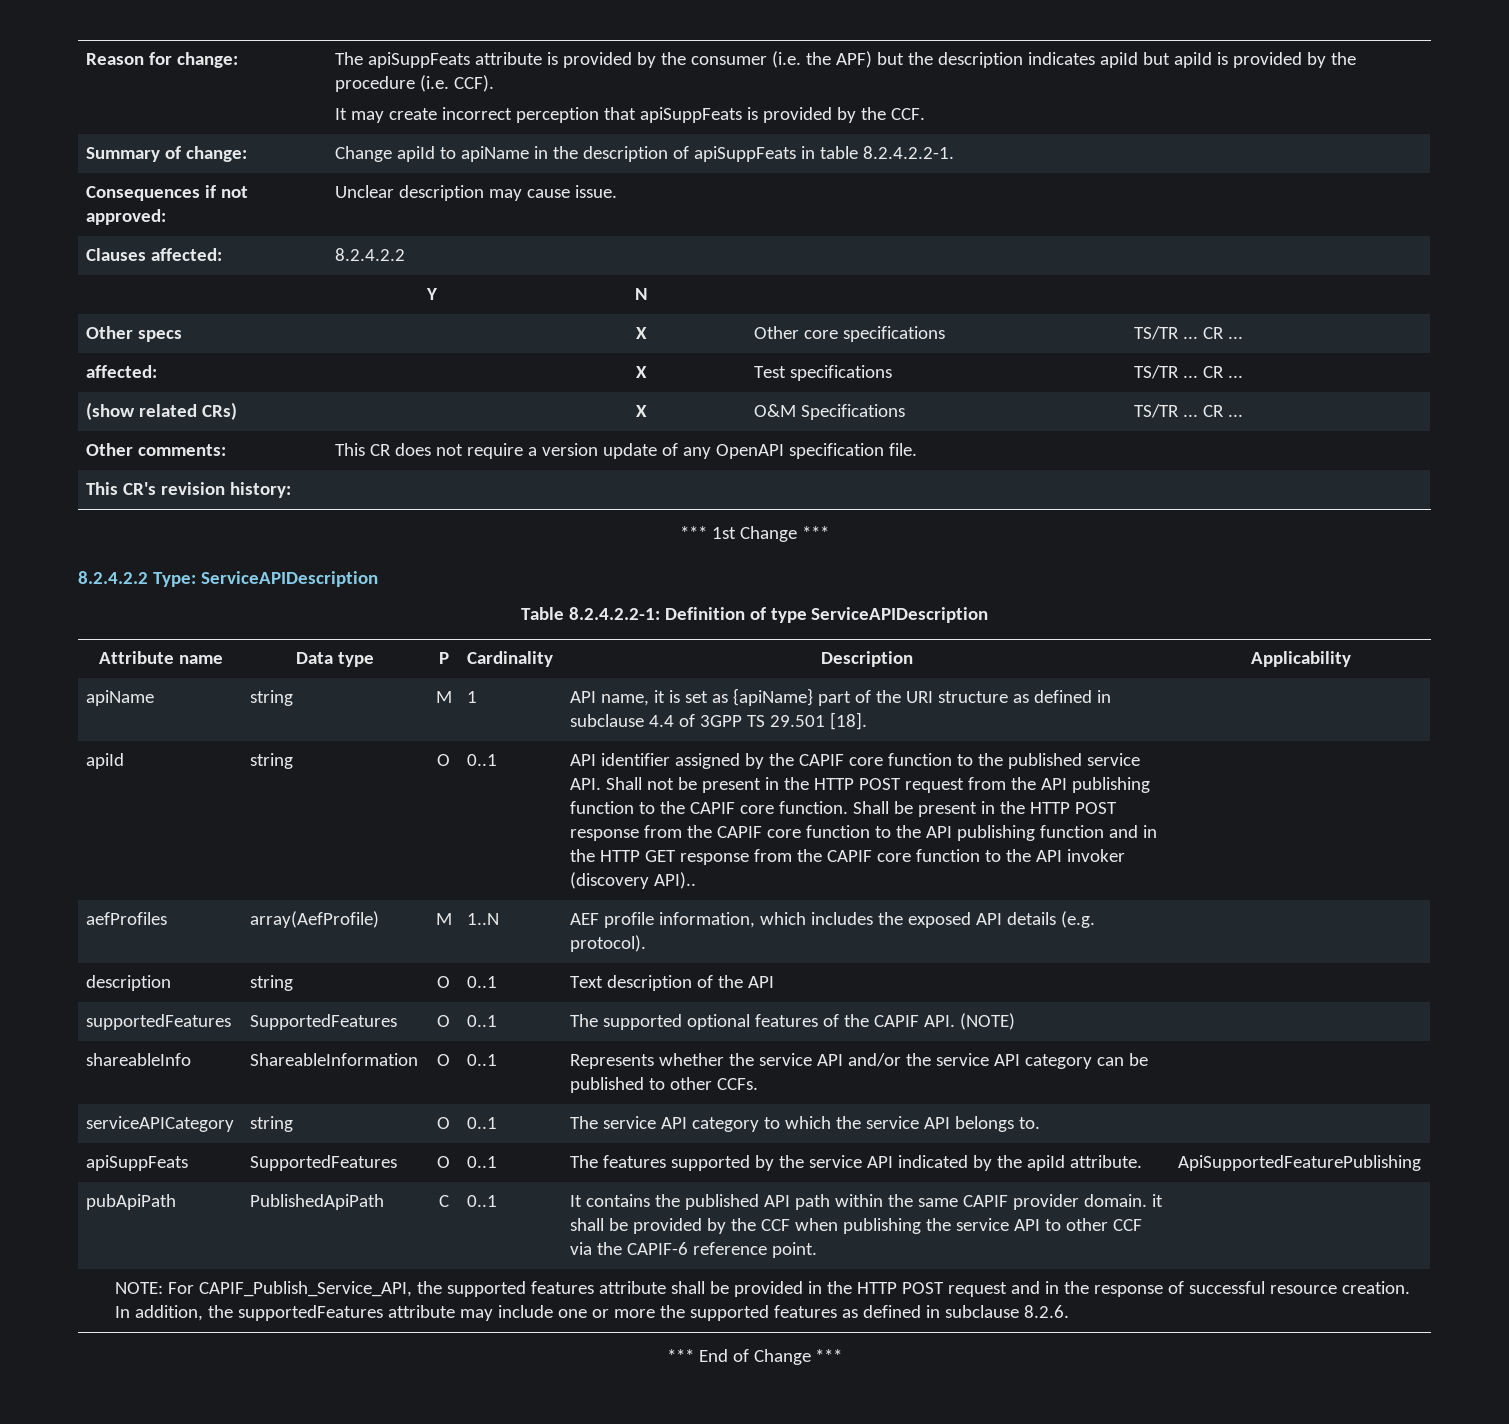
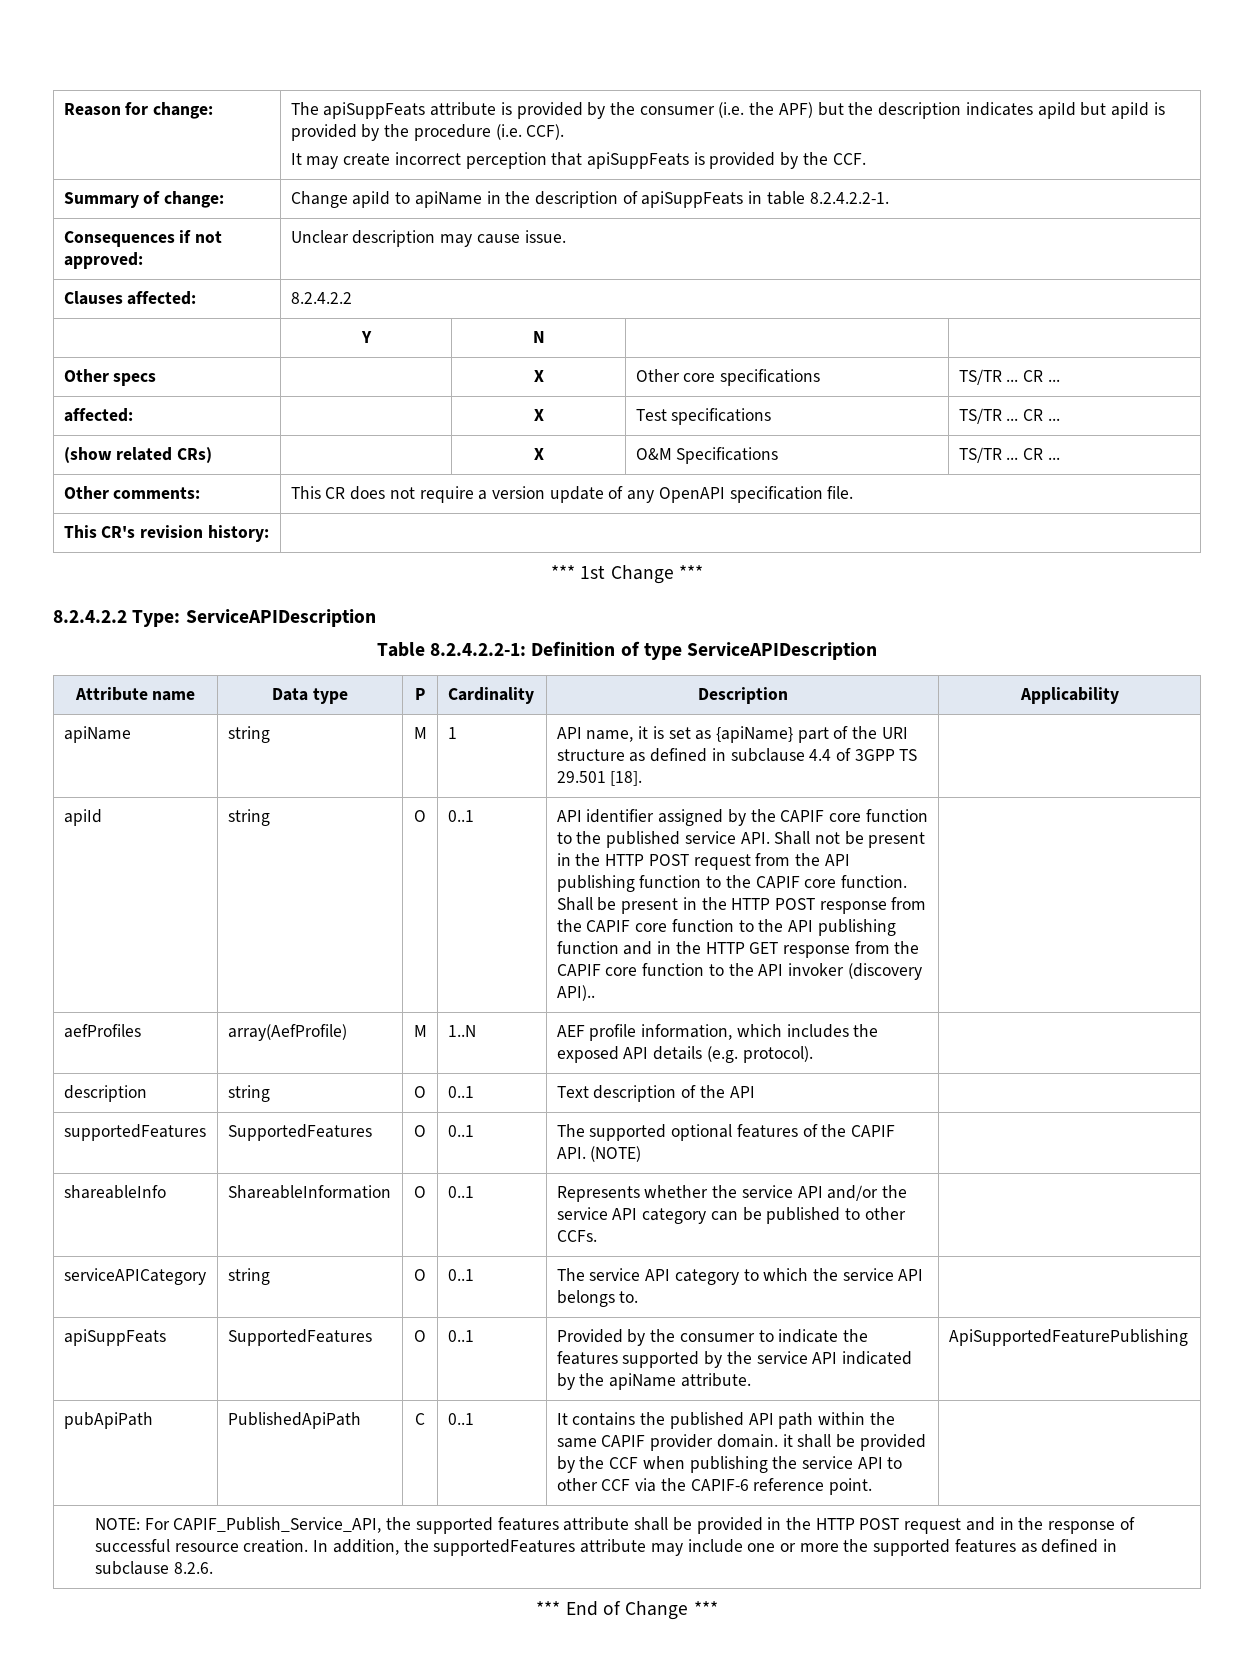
- apiSuppFeats | SupportedFeatures | O | 0..1 | The features supported by the service API indicated by the apiId attribute. | ApiSupportedFeaturePublishing
+ apiSuppFeats | SupportedFeatures | O | 0..1 | Provided by the consumer to indicate the features supported by the service API indicated by the apiName attribute. | ApiSupportedFeaturePublishing

